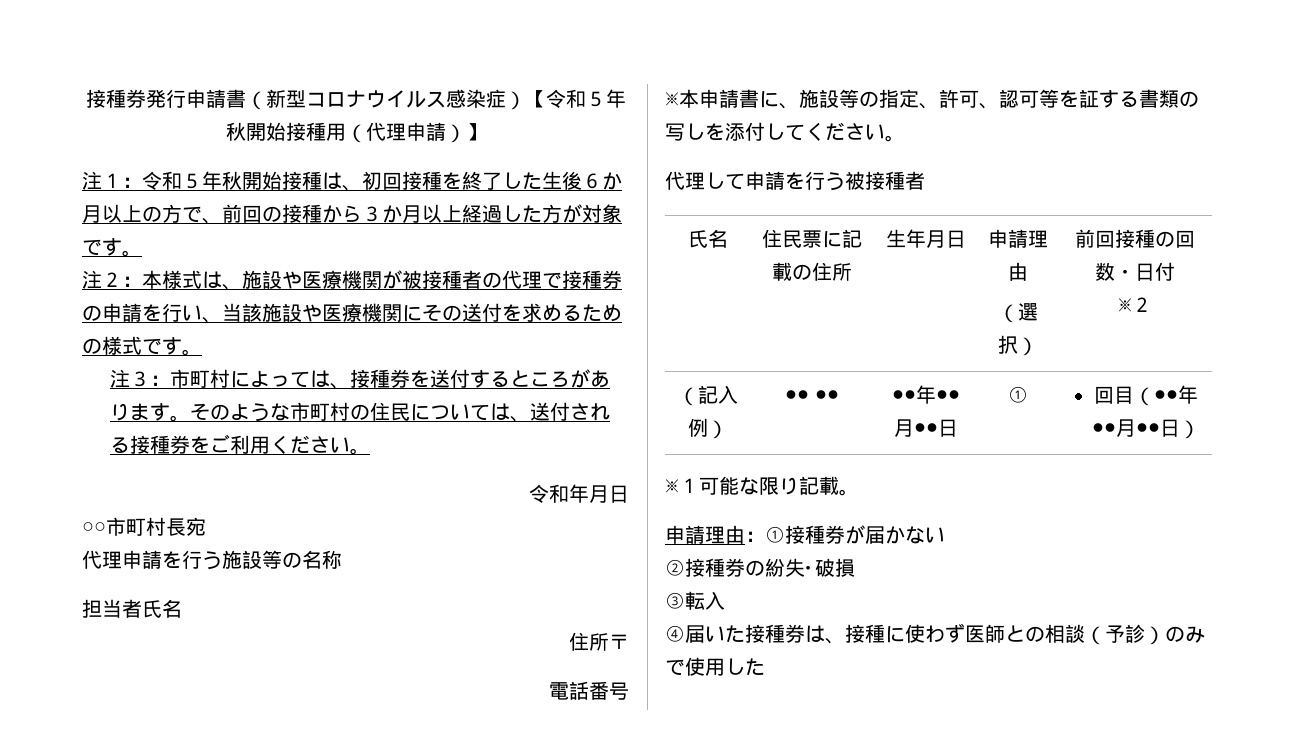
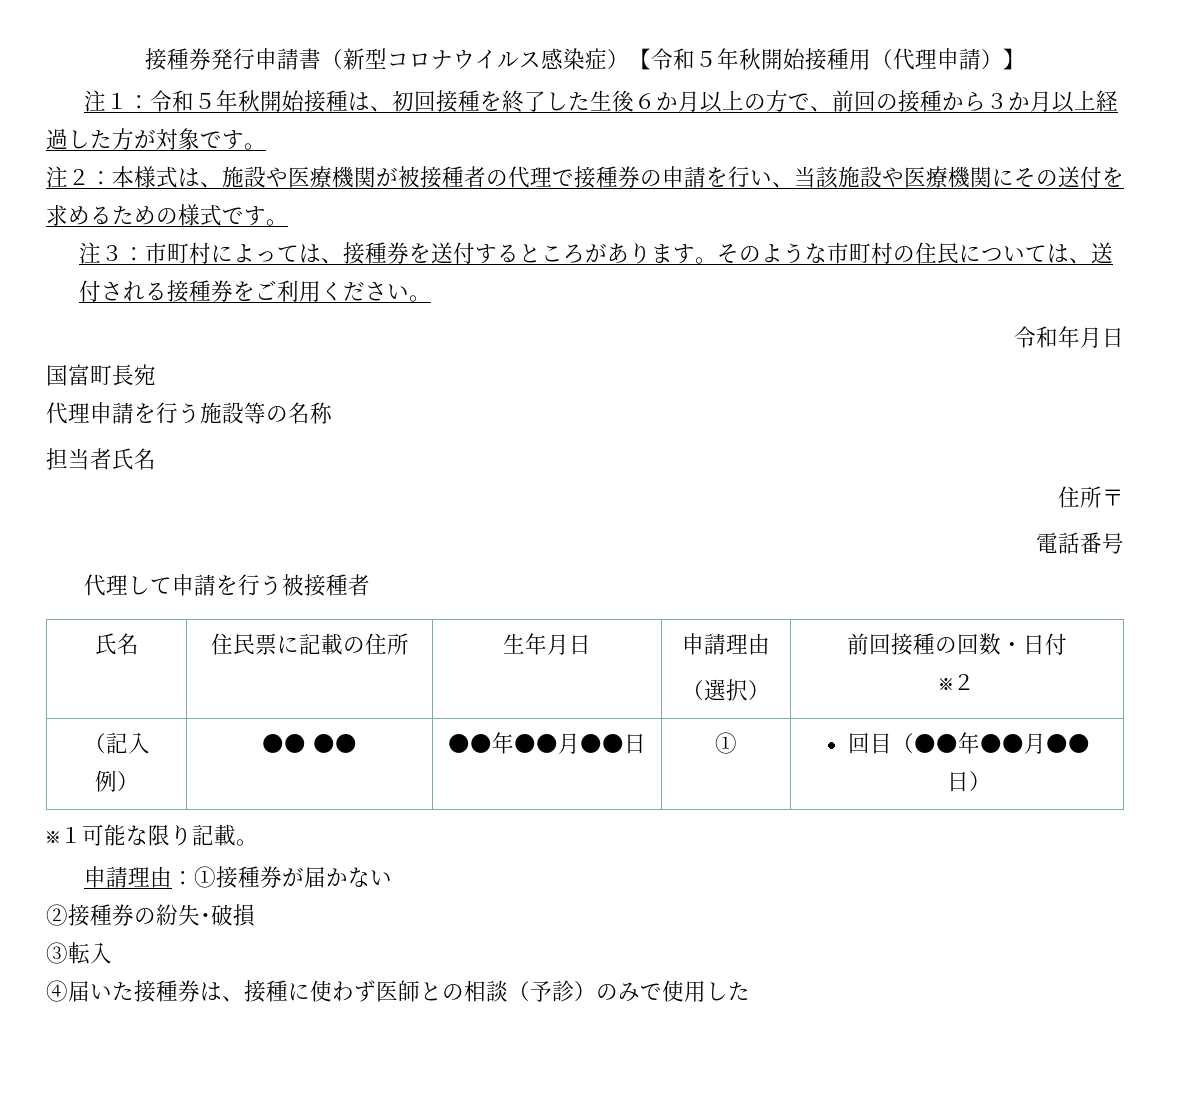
- ○○市町村長宛
+ 国富町長宛
- ※本申請書に、施設等の指定、許可、認可等を証する書類の写しを添付してください。

